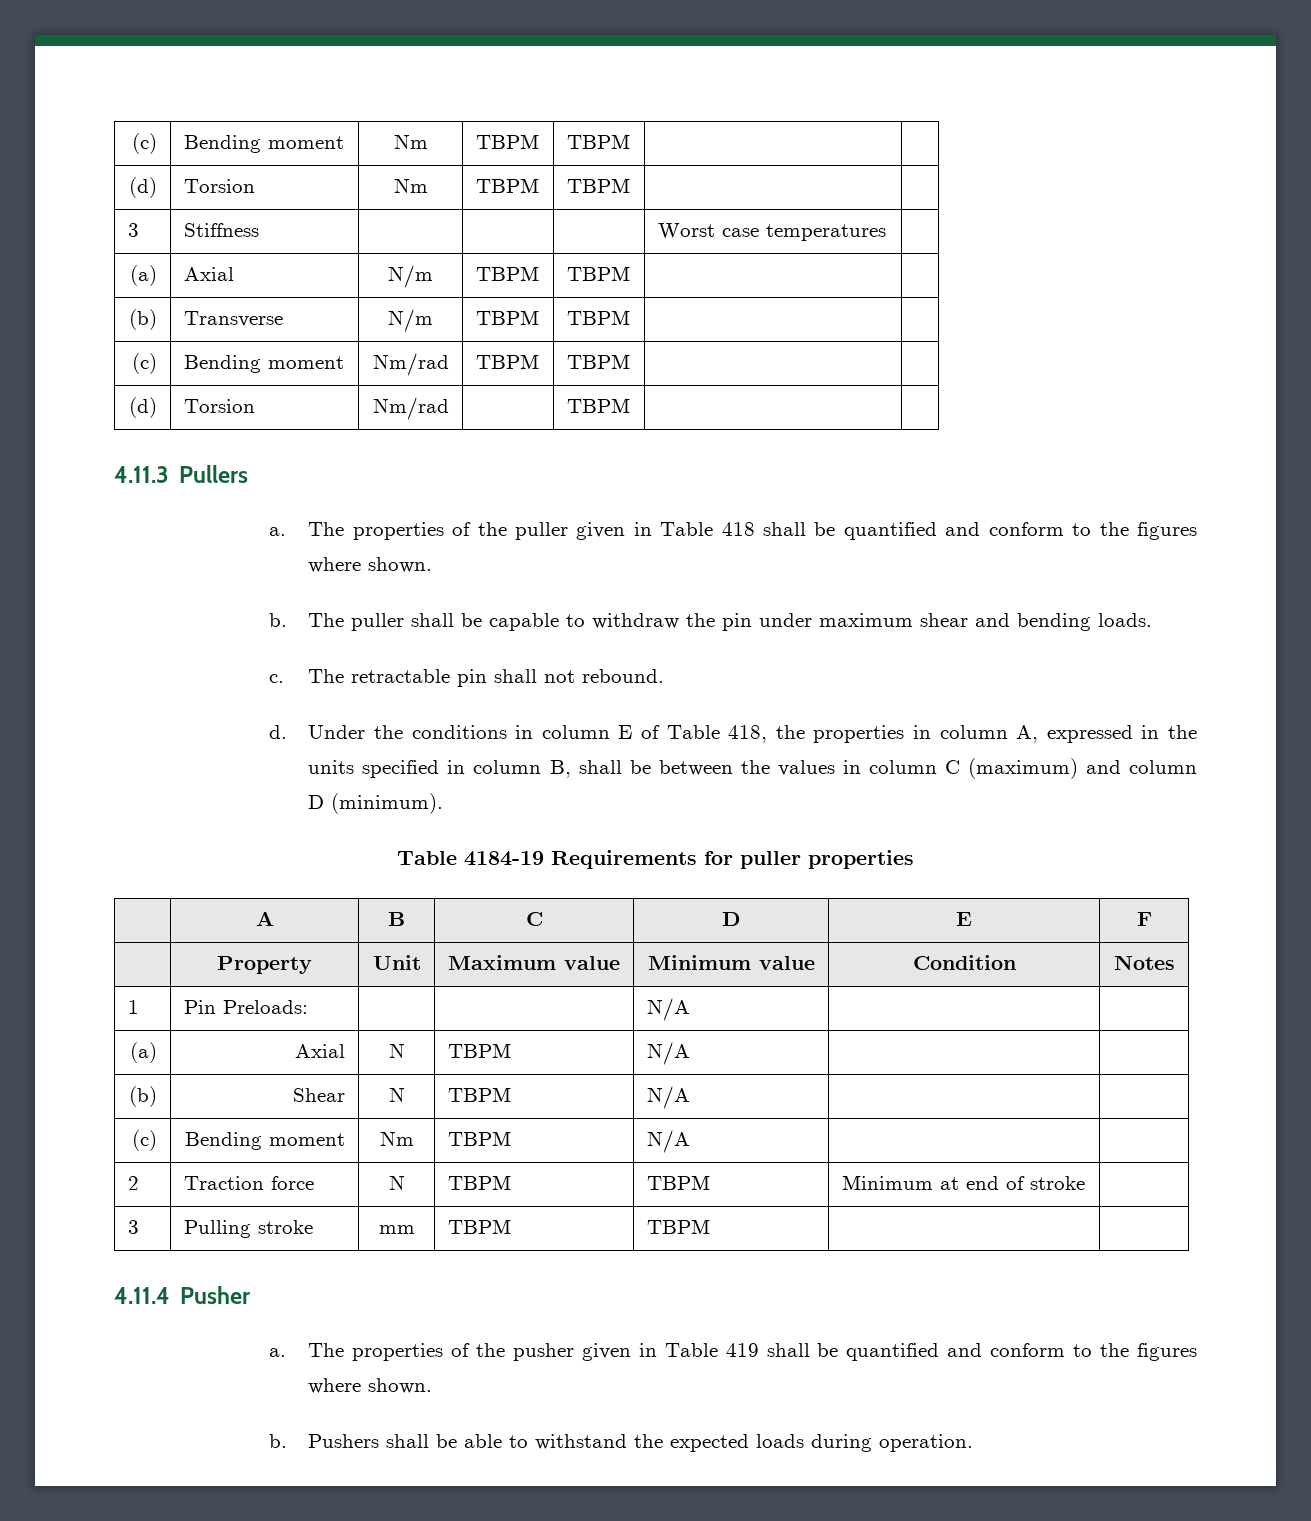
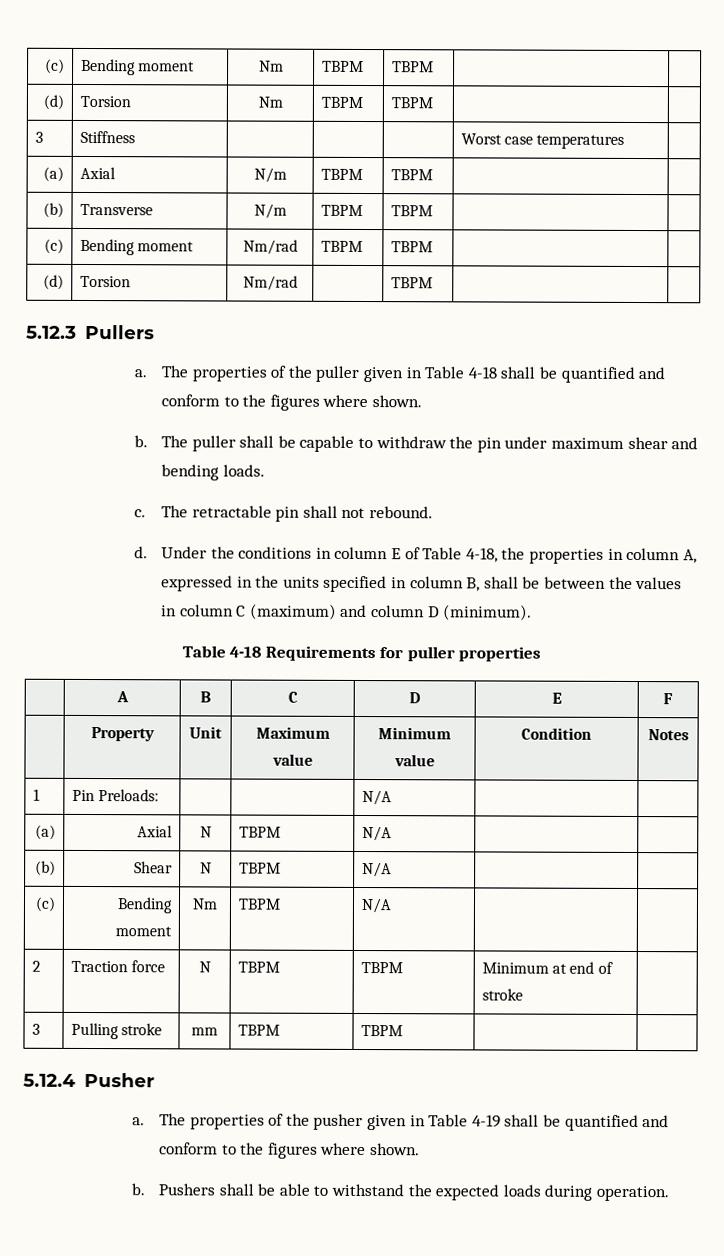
- 4.11.3 Pullers
+ 5.12.3 Pullers
- The properties of the puller given in Table 418 shall be quantified and conform to the figures where shown.
+ The properties of the puller given in Table 4-18 shall be quantified and conform to the figures where shown.
- Under the conditions in column E of Table 418, the properties in column A, expressed in the units specified in column B, shall be between the values in column C (maximum) and column D (minimum).
+ Under the conditions in column E of Table 4-18, the properties in column A, expressed in the units specified in column B, shall be between the values in column C (maximum) and column D (minimum).
- Table 4184-19 Requirements for puller properties
+ Table 4-18 Requirements for puller properties
- 4.11.4 Pusher
+ 5.12.4 Pusher
- The properties of the pusher given in Table 419 shall be quantified and conform to the figures where shown.
+ The properties of the pusher given in Table 4-19 shall be quantified and conform to the figures where shown.

